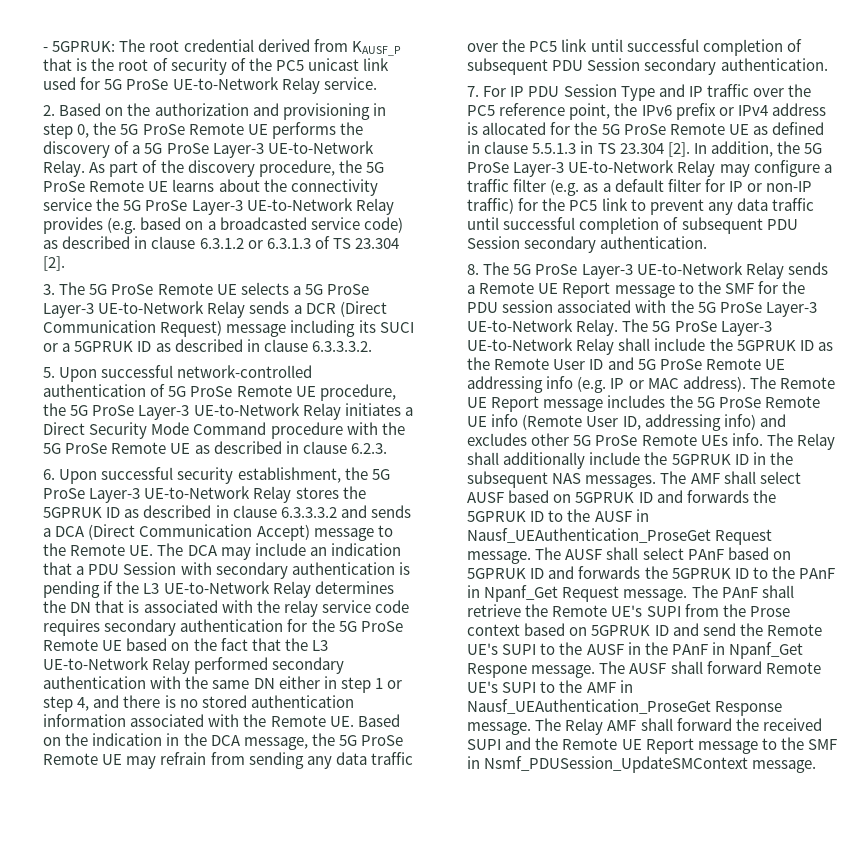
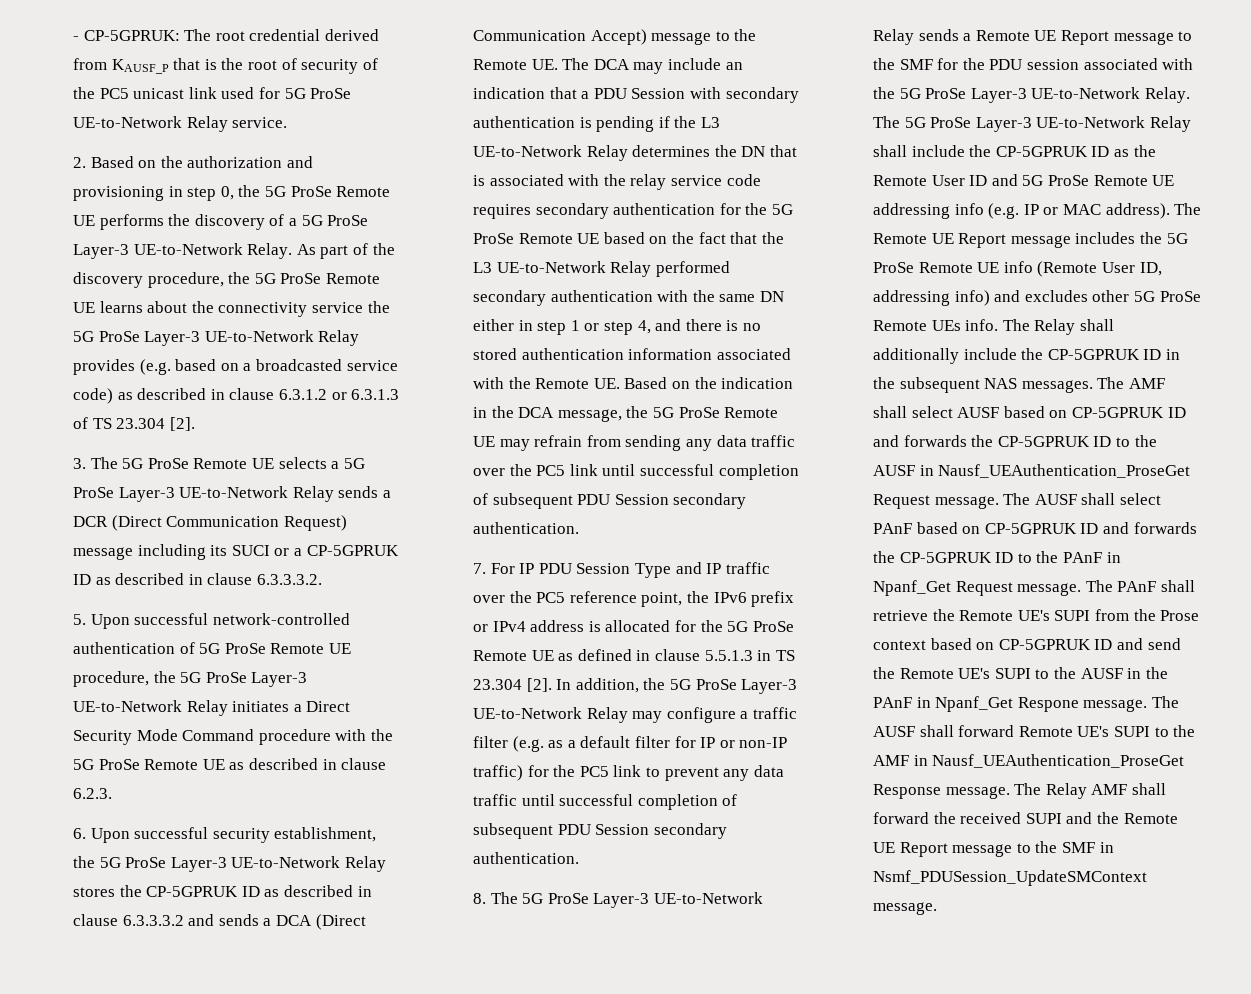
- - 5GPRUK: The root credential derived from KAUSF_P that is the root of security of the PC5 unicast link used for 5G ProSe UE-to-Network Relay service.
+ - CP-5GPRUK: The root credential derived from KAUSF_P that is the root of security of the PC5 unicast link used for 5G ProSe UE-to-Network Relay service.
- 3. The 5G ProSe Remote UE selects a 5G ProSe Layer-3 UE-to-Network Relay sends a DCR (Direct Communication Request) message including its SUCI or a 5GPRUK ID as described in clause 6.3.3.3.2.
+ 3. The 5G ProSe Remote UE selects a 5G ProSe Layer-3 UE-to-Network Relay sends a DCR (Direct Communication Request) message including its SUCI or a CP-5GPRUK ID as described in clause 6.3.3.3.2.
- 6. Upon successful security establishment, the 5G ProSe Layer-3 UE-to-Network Relay stores the 5GPRUK ID as described in clause 6.3.3.3.2 and sends a DCA (Direct Communication Accept) message to the Remote UE. The DCA may include an indication that a PDU Session with secondary authentication is pending if the L3 UE-to-Network Relay determines the DN that is associated with the relay service code requires secondary authentication for the 5G ProSe Remote UE based on the fact that the L3 UE-to-Network Relay performed secondary authentication with the same DN either in step 1 or step 4, and there is no stored authentication information associated with the Remote UE. Based on the indication in the DCA message, the 5G ProSe Remote UE may refrain from sending any data traffic over the PC5 link until successful completion of subsequent PDU Session secondary authentication.
+ 6. Upon successful security establishment, the 5G ProSe Layer-3 UE-to-Network Relay stores the CP-5GPRUK ID as described in clause 6.3.3.3.2 and sends a DCA (Direct Communication Accept) message to the Remote UE. The DCA may include an indication that a PDU Session with secondary authentication is pending if the L3 UE-to-Network Relay determines the DN that is associated with the relay service code requires secondary authentication for the 5G ProSe Remote UE based on the fact that the L3 UE-to-Network Relay performed secondary authentication with the same DN either in step 1 or step 4, and there is no stored authentication information associated with the Remote UE. Based on the indication in the DCA message, the 5G ProSe Remote UE may refrain from sending any data traffic over the PC5 link until successful completion of subsequent PDU Session secondary authentication.
- The 5G ProSe Layer-3 UE-to-Network Relay shall include the 5GPRUK ID as the Remote User ID and 5G ProSe Remote UE addressing info (e.g. IP or MAC address).
+ The 5G ProSe Layer-3 UE-to-Network Relay shall include the CP-5GPRUK ID as the Remote User ID and 5G ProSe Remote UE addressing info (e.g. IP or MAC address).
- The Relay shall additionally include the 5GPRUK ID in the subsequent NAS messages.
+ The Relay shall additionally include the CP-5GPRUK ID in the subsequent NAS messages.
- The AMF shall select AUSF based on 5GPRUK ID and forwards the 5GPRUK ID to the AUSF in Nausf_UEAuthentication_ProseGet Request message.
+ The AMF shall select AUSF based on CP-5GPRUK ID and forwards the CP-5GPRUK ID to the AUSF in Nausf_UEAuthentication_ProseGet Request message.
- The AUSF shall select PAnF based on 5GPRUK ID and forwards the 5GPRUK ID to the PAnF in Npanf_Get Request message.
+ The AUSF shall select PAnF based on CP-5GPRUK ID and forwards the CP-5GPRUK ID to the PAnF in Npanf_Get Request message.
- The PAnF shall retrieve the Remote UE's SUPI from the Prose context based on 5GPRUK ID and send the Remote UE's SUPI to the AUSF in the PAnF in Npanf_Get Respone message.
+ The PAnF shall retrieve the Remote UE's SUPI from the Prose context based on CP-5GPRUK ID and send the Remote UE's SUPI to the AUSF in the PAnF in Npanf_Get Respone message.

